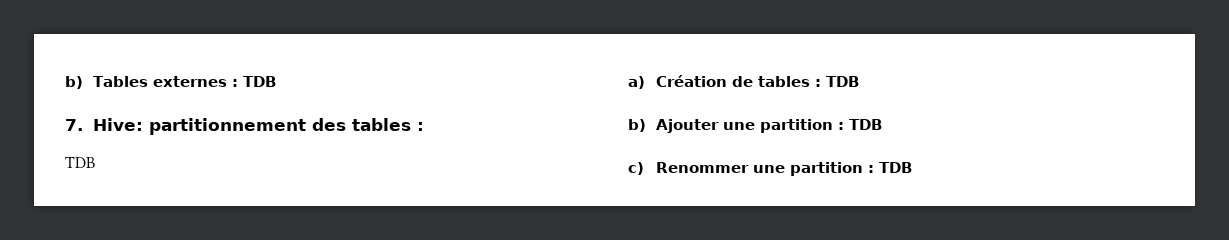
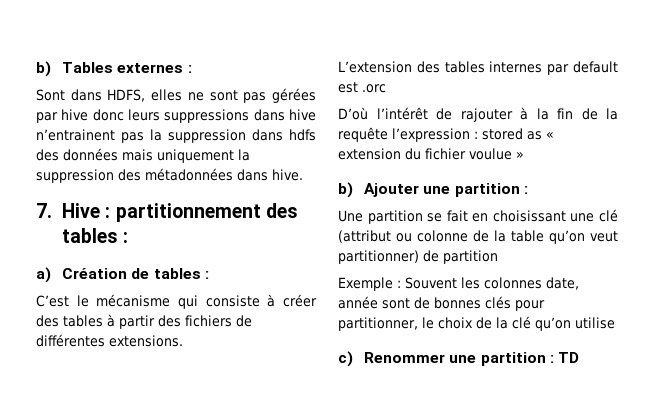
- b) Tables externes : TDB
+ b) Tables externes :
+ Sont dans HDFS, elles ne sont pas gérées par hive donc leurs suppressions dans hive n’entrainent pas la suppression dans hdfs des données mais uniquement la suppression des métadonnées dans hive.
- 7. Hive: partitionnement des tables :
- TDB
+ 7. Hive : partitionnement des tables :
- a) Création de tables : TDB
+ a) Création de tables :
+ C’est le mécanisme qui consiste à créer des tables à partir des fichiers de différentes extensions.
+ L’extension des tables internes par default est .orc
+ D’où l’intérêt de rajouter à la fin de la requête l’expression : stored as « extension du fichier voulue »
- b) Ajouter une partition : TDB
+ b) Ajouter une partition :
+ Une partition se fait en choisissant une clé (attribut ou colonne de la table qu’on veut partitionner) de partition
+ Exemple : Souvent les colonnes date, année sont de bonnes clés pour partitionner, le choix de la clé qu’on utilise
- c) Renommer une partition : TDB
+ c) Renommer une partition : TD

